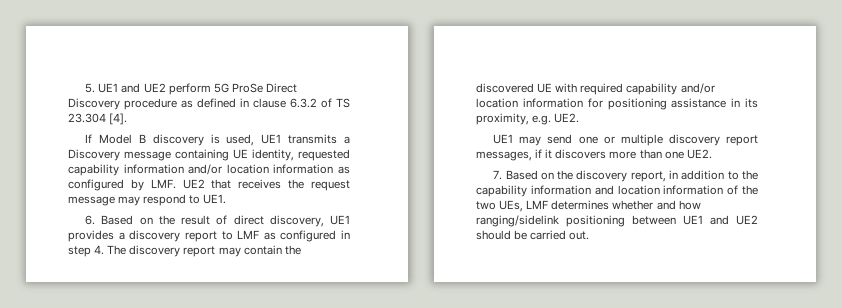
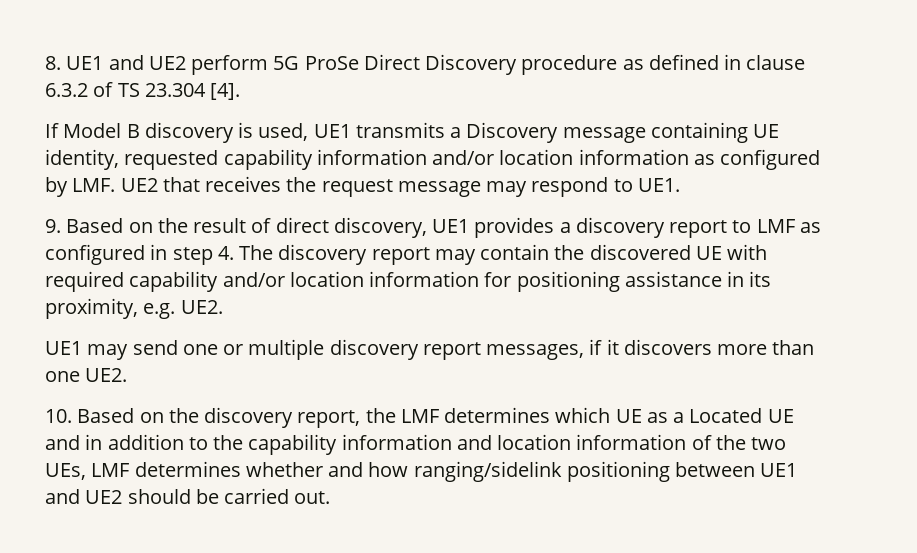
- 5. UE1 and UE2 perform 5G ProSe Direct Discovery procedure as defined in clause 6.3.2 of TS 23.304 [4].
+ 8. UE1 and UE2 perform 5G ProSe Direct Discovery procedure as defined in clause 6.3.2 of TS 23.304 [4].
- 6. Based on the result of direct discovery, UE1 provides a discovery report to LMF as configured in step 4. The discovery report may contain the discovered UE with required capability and/or location information for positioning assistance in its proximity, e.g. UE2.
+ 9. Based on the result of direct discovery, UE1 provides a discovery report to LMF as configured in step 4. The discovery report may contain the discovered UE with required capability and/or location information for positioning assistance in its proximity, e.g. UE2.
- 7. Based on the discovery report, in addition to the capability information and location information of the two UEs, LMF determines whether and how ranging/sidelink positioning between UE1 and UE2 should be carried out.
+ 10. Based on the discovery report, the LMF determines which UE as a Located UE and in addition to the capability information and location information of the two UEs, LMF determines whether and how ranging/sidelink positioning between UE1 and UE2 should be carried out.

